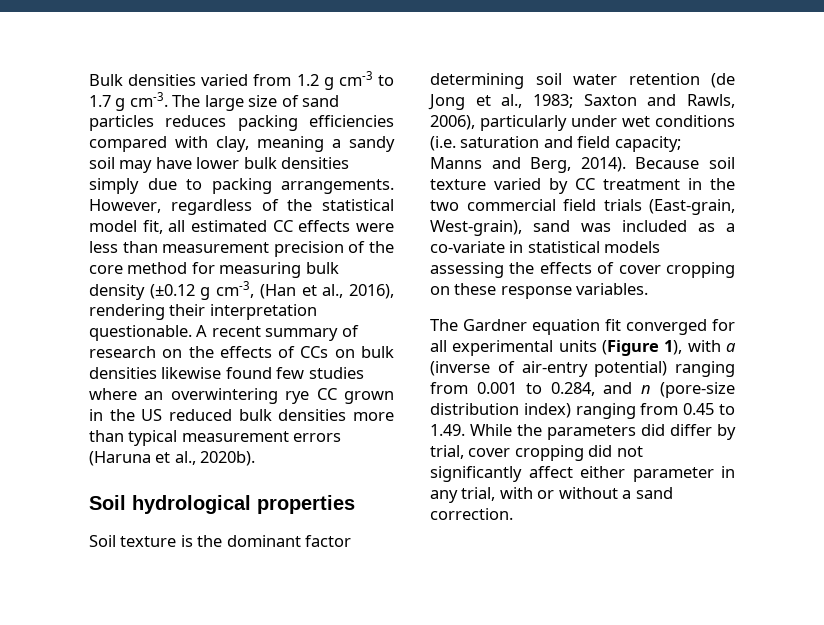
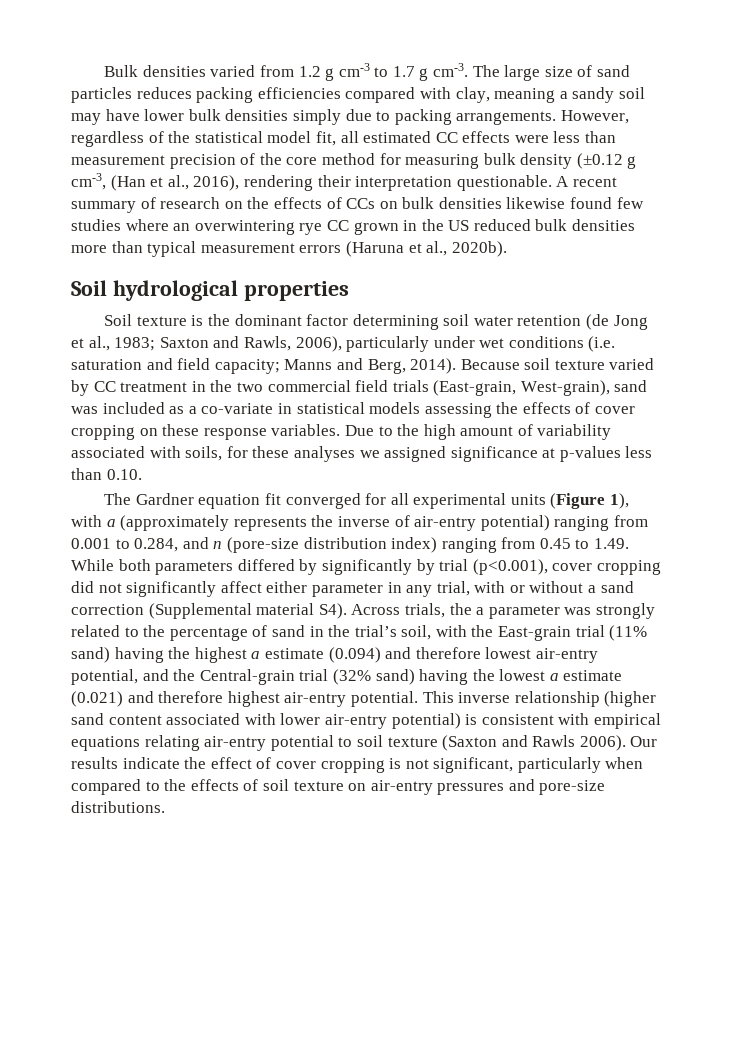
+ Due to the high amount of variability associated with soils, for these analyses we assigned significance at p-values less than 0.10.
- The Gardner equation fit converged for all experimental units (Figure 1), with a (inverse of air-entry potential) ranging from 0.001 to 0.284, and n (pore-size distribution index) ranging from 0.45 to 1.49. While the parameters did differ by trial, cover cropping did not significantly affect either parameter in any trial, with or without a sand correction.
+ The Gardner equation fit converged for all experimental units (Figure 1), with a (approximately represents the inverse of air-entry potential) ranging from 0.001 to 0.284, and n (pore-size distribution index) ranging from 0.45 to 1.49. While both parameters differed by significantly by trial (p<0.001), cover cropping did not significantly affect either parameter in any trial, with or without a sand correction (Supplemental material S4). Across trials, the a parameter was strongly related to the percentage of sand in the trial’s soil, with the East-grain trial (11% sand) having the highest a estimate (0.094) and therefore lowest air-entry potential, and the Central-grain trial (32% sand) having the lowest a estimate (0.021) and therefore highest air-entry potential. This inverse relationship (higher sand content associated with lower air-entry potential) is consistent with empirical equations relating air-entry potential to soil texture (Saxton and Rawls 2006). Our results indicate the effect of cover cropping is not significant, particularly when compared to the effects of soil texture on air-entry pressures and pore-size distributions.

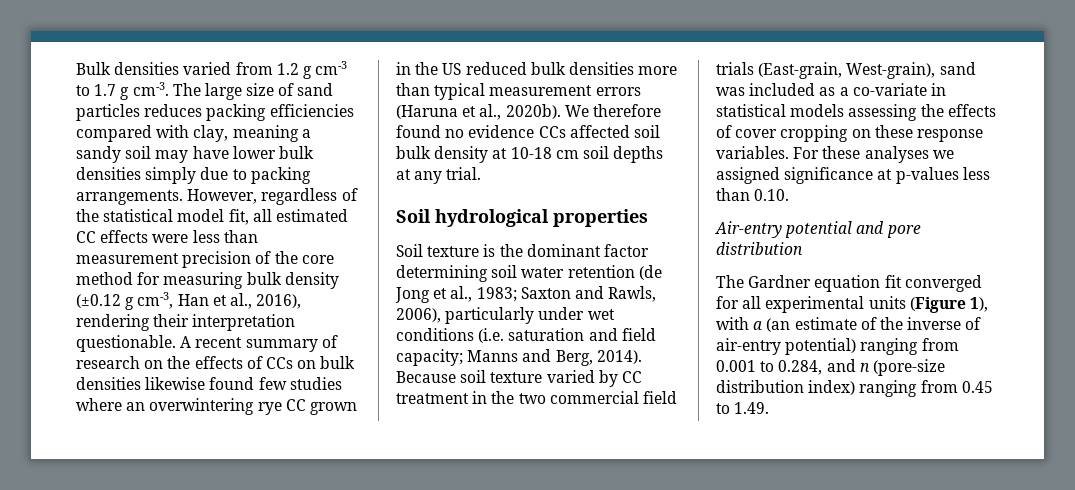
- However, regardless of the statistical model fit, all estimated CC effects were less than measurement precision of the core method for measuring bulk density (±0.12 g cm-3, (Han et al., 2016), rendering their interpretation questionable.
+ However, regardless of the statistical model fit, all estimated CC effects were less than measurement precision of the core method for measuring bulk density (±0.12 g cm-3, Han et al., 2016), rendering their interpretation questionable.
+ We therefore found no evidence CCs affected soil bulk density at 10-18 cm soil depths at any trial.
- Due to the high amount of variability associated with soils, for these analyses we assigned significance at p-values less than 0.10.
+ For these analyses we assigned significance at p-values less than 0.10.
+ Air-entry potential and pore distribution
- The Gardner equation fit converged for all experimental units (Figure 1), with a (approximately represents the inverse of air-entry potential) ranging from 0.001 to 0.284, and n (pore-size distribution index) ranging from 0.45 to 1.49. While both parameters differed by significantly by trial (p<0.001), cover cropping did not significantly affect either parameter in any trial, with or without a sand correction (Supplemental material S4). Across trials, the a parameter was strongly related to the percentage of sand in the trial’s soil, with the East-grain trial (11% sand) having the highest a estimate (0.094) and therefore lowest air-entry potential, and the Central-grain trial (32% sand) having the lowest a estimate (0.021) and therefore highest air-entry potential. This inverse relationship (higher sand content associated with lower air-entry potential) is consistent with empirical equations relating air-entry potential to soil texture (Saxton and Rawls 2006). Our results indicate the effect of cover cropping is not significant, particularly when compared to the effects of soil texture on air-entry pressures and pore-size distributions.
+ The Gardner equation fit converged for all experimental units (Figure 1), with a (an estimate of the inverse of air-entry potential) ranging from 0.001 to 0.284, and n (pore-size distribution index) ranging from 0.45 to 1.49.

